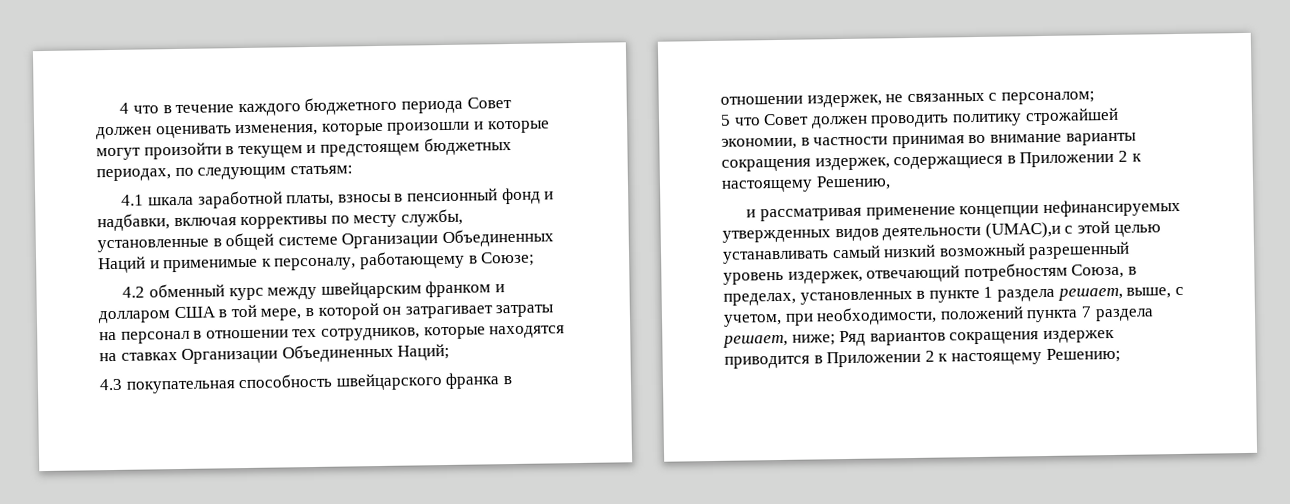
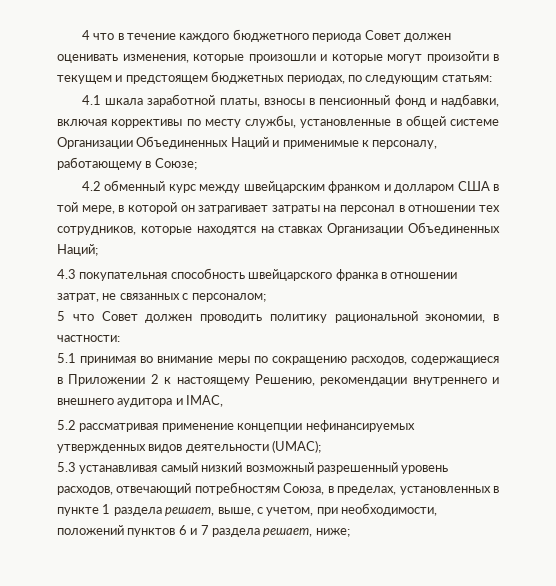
- 4.3 покупательная способность швейцарского франка в отношении издержек, не связанных с персоналом;
+ 4.3 покупательная способность швейцарского франка в отношении затрат, не связанных с персоналом;
- 5 что Совет должен проводить политику строжайшей экономии, в частности принимая во внимание варианты сокращения издержек, содержащиеся в Приложении 2 к настоящему Решению,
- и рассматривая применение концепции нефинансируемых утвержденных видов деятельности (UMAC),и с этой целью устанавливать самый низкий возможный разрешенный уровень издержек, отвечающий потребностям Союза, в пределах, установленных в пункте 1 раздела решает, выше, с учетом, при необходимости, положений пункта 7 раздела решает, ниже; Ряд вариантов сокращения издержек приводится в Приложении 2 к настоящему Решению;
+ 5 что Совет должен проводить политику рациональной экономии, в частности:
+ 5.1 принимая во внимание меры по сокращению расходов, содержащиеся в Приложении 2 к настоящему Решению, рекомендации внутреннего и внешнего аудитора и IMAC,
+ 5.2 рассматривая применение концепции нефинансируемых утвержденных видов деятельности (UMAC);
+ 5.3 устанавливая самый низкий возможный разрешенный уровень расходов, отвечающий потребностям Союза, в пределах, установленных в пункте 1 раздела решает, выше, с учетом, при необходимости, положений пунктов 6 и 7 раздела решает, ниже;

